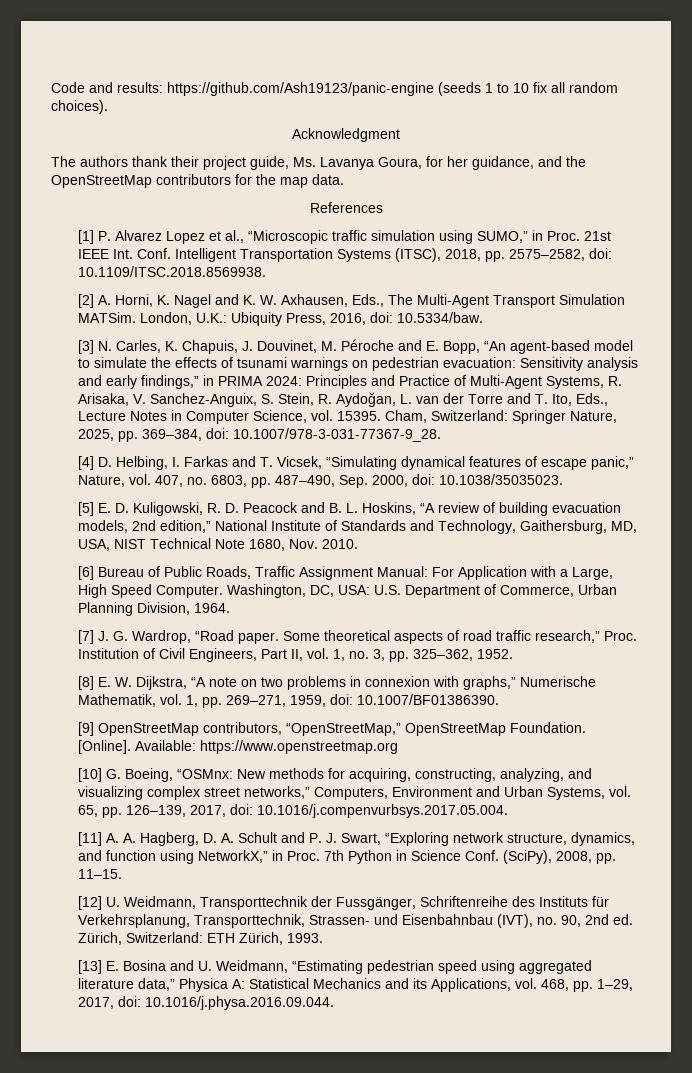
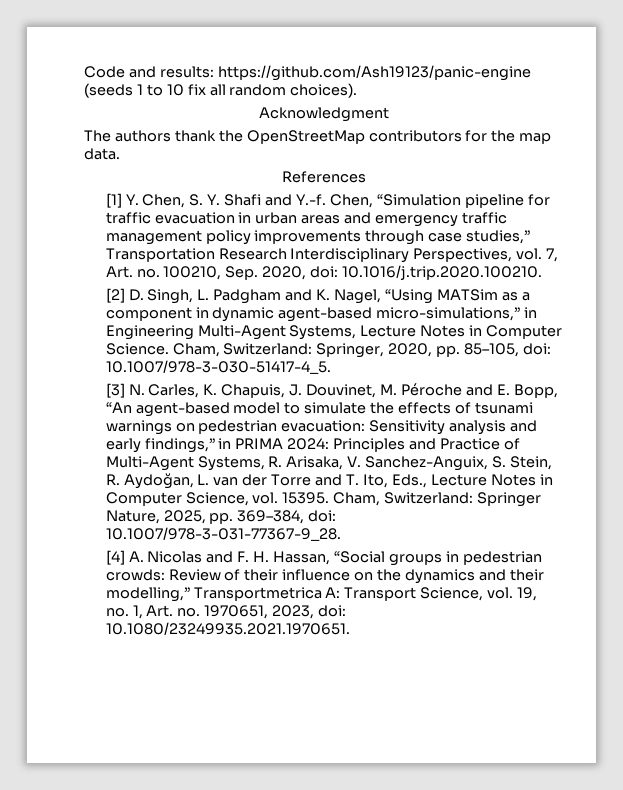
- The authors thank their project guide, Ms. Lavanya Goura, for her guidance, and the OpenStreetMap contributors for the map data.
+ The authors thank the OpenStreetMap contributors for the map data.
- [1] P. Alvarez Lopez et al., “Microscopic traffic simulation using SUMO,” in Proc. 21st IEEE Int. Conf. Intelligent Transportation Systems (ITSC), 2018, pp. 2575–2582, doi: 10.1109/ITSC.2018.8569938.
- [2] A. Horni, K. Nagel and K. W. Axhausen, Eds., The Multi-Agent Transport Simulation MATSim. London, U.K.: Ubiquity Press, 2016, doi: 10.5334/baw.
+ [1] Y. Chen, S. Y. Shafi and Y.-f. Chen, “Simulation pipeline for traffic evacuation in urban areas and emergency traffic management policy improvements through case studies,” Transportation Research Interdisciplinary Perspectives, vol. 7, Art. no. 100210, Sep. 2020, doi: 10.1016/j.trip.2020.100210.
+ [2] D. Singh, L. Padgham and K. Nagel, “Using MATSim as a component in dynamic agent-based micro-simulations,” in Engineering Multi-Agent Systems, Lecture Notes in Computer Science. Cham, Switzerland: Springer, 2020, pp. 85–105, doi: 10.1007/978-3-030-51417-4_5.
- [4] D. Helbing, I. Farkas and T. Vicsek, “Simulating dynamical features of escape panic,” Nature, vol. 407, no. 6803, pp. 487–490, Sep. 2000, doi: 10.1038/35035023.
- [5] E. D. Kuligowski, R. D. Peacock and B. L. Hoskins, “A review of building evacuation models, 2nd edition,” National Institute of Standards and Technology, Gaithersburg, MD, USA, NIST Technical Note 1680, Nov. 2010.
- [6] Bureau of Public Roads, Traffic Assignment Manual: For Application with a Large, High Speed Computer. Washington, DC, USA: U.S. Department of Commerce, Urban Planning Division, 1964.
- [7] J. G. Wardrop, “Road paper. Some theoretical aspects of road traffic research,” Proc. Institution of Civil Engineers, Part II, vol. 1, no. 3, pp. 325–362, 1952.
- [8] E. W. Dijkstra, “A note on two problems in connexion with graphs,” Numerische Mathematik, vol. 1, pp. 269–271, 1959, doi: 10.1007/BF01386390.
- [9] OpenStreetMap contributors, “OpenStreetMap,” OpenStreetMap Foundation. [Online]. Available: https://www.openstreetmap.org
- [10] G. Boeing, “OSMnx: New methods for acquiring, constructing, analyzing, and visualizing complex street networks,” Computers, Environment and Urban Systems, vol. 65, pp. 126–139, 2017, doi: 10.1016/j.compenvurbsys.2017.05.004.
- [11] A. A. Hagberg, D. A. Schult and P. J. Swart, “Exploring network structure, dynamics, and function using NetworkX,” in Proc. 7th Python in Science Conf. (SciPy), 2008, pp. 11–15.
- [12] U. Weidmann, Transporttechnik der Fussgänger, Schriftenreihe des Instituts für Verkehrsplanung, Transporttechnik, Strassen- und Eisenbahnbau (IVT), no. 90, 2nd ed. Zürich, Switzerland: ETH Zürich, 1993.
- [13] E. Bosina and U. Weidmann, “Estimating pedestrian speed using aggregated literature data,” Physica A: Statistical Mechanics and its Applications, vol. 468, pp. 1–29, 2017, doi: 10.1016/j.physa.2016.09.044.
+ [4] A. Nicolas and F. H. Hassan, “Social groups in pedestrian crowds: Review of their influence on the dynamics and their modelling,” Transportmetrica A: Transport Science, vol. 19, no. 1, Art. no. 1970651, 2023, doi: 10.1080/23249935.2021.1970651.

